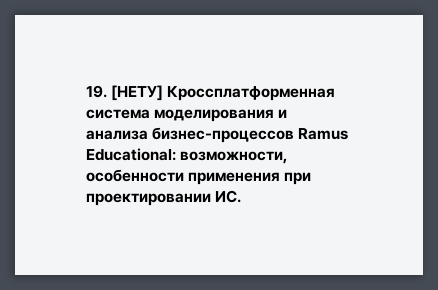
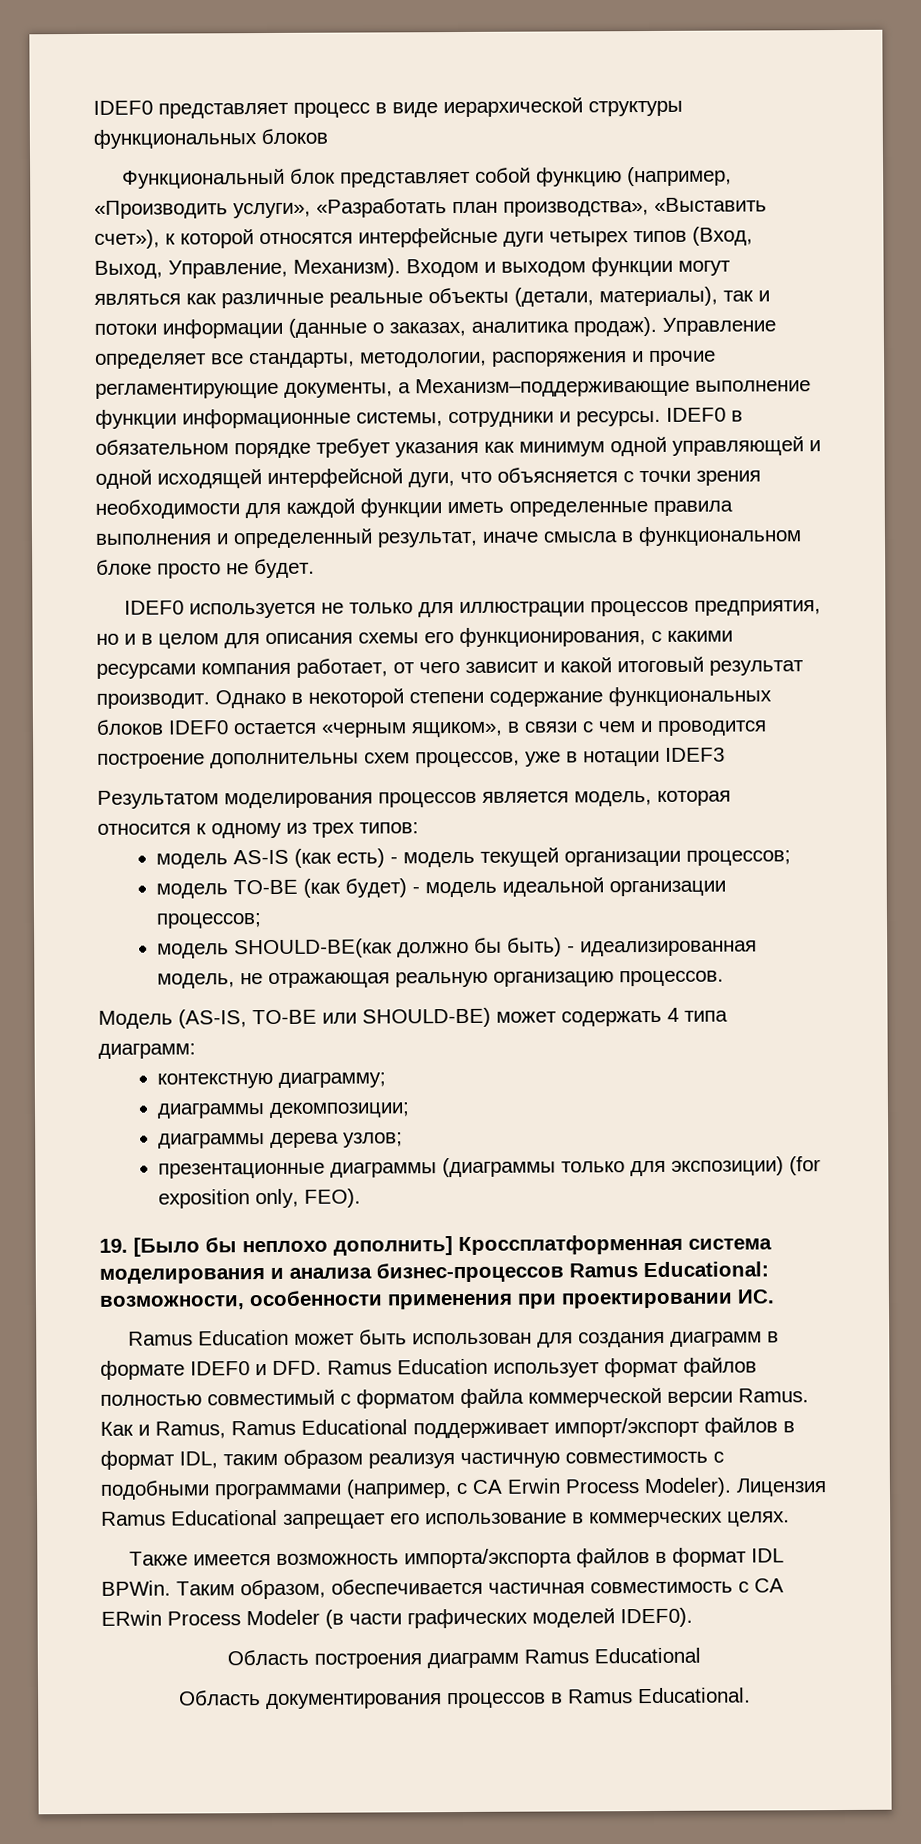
- 19. [НЕТУ] Кроссплатформенная система моделирования и анализа бизнес-процессов Ramus Educational: возможности, особенности применения при проектировании ИС.
+ IDEF0 представляет процесс в виде иерархической структуры функциональных блоков
+ Функциональный блок представляет собой функцию (например, «Производить услуги», «Разработать план производства», «Выставить счет»), к которой относятся интерфейсные дуги четырех типов (Вход, Выход, Управление, Механизм). Входом и выходом функции могут являться как различные реальные объекты (детали, материалы), так и потоки информации (данные о заказах, аналитика продаж). Управление определяет все стандарты, методологии, распоряжения и прочие регламентирующие документы, а Механизм–поддерживающие выполнение функции информационные системы, сотрудники и ресурсы. IDEF0 в обязательном порядке требует указания как минимум одной управляющей и одной исходящей интерфейсной дуги, что объясняется с точки зрения необходимости для каждой функции иметь определенные правила выполнения и определенный результат, иначе смысла в функциональном блоке просто не будет.
+ IDEF0 используется не только для иллюстрации процессов предприятия, но и в целом для описания схемы его функционирования, с какими ресурсами компания работает, от чего зависит и какой итоговый результат производит. Однако в некоторой степени содержание функциональных блоков IDEF0 остается «черным ящиком», в связи с чем и проводится построение дополнительны схем процессов, уже в нотации IDEF3
+ Результатом моделирования процессов является модель, которая относится к одному из трех типов:
+ модель AS-IS (как есть) - модель текущей организации процессов;
+ модель TO-BE (как будет) - модель идеальной организации процессов;
+ модель SHOULD-BE(как должно бы быть) - идеализированная модель, не отражающая реальную организацию процессов.
+ Модель (AS-IS, TO-BE или SHOULD-BE) может содержать 4 типа диаграмм:
+ контекстную диаграмму;
+ диаграммы декомпозиции;
+ диаграммы дерева узлов;
+ презентационные диаграммы (диаграммы только для экспозиции) (for exposition only, FEO).
+ 19. [Было бы неплохо дополнить] Кроссплатформенная система моделирования и анализа бизнес-процессов Ramus Educational: возможности, особенности применения при проектировании ИС.
+ Ramus Education может быть использован для создания диаграмм в формате IDEF0 и DFD. Ramus Education использует формат файлов полностью совместимый с форматом файла коммерческой версии Ramus. Как и Ramus, Ramus Educational поддерживает импорт/экспорт файлов в формат IDL, таким образом реализуя частичную совместимость с подобными программами (например, с CA Erwin Process Modeler). Лицензия Ramus Educational запрещает его использование в коммерческих целях.
+ Также имеется возможность импорта/экспорта файлов в формат IDL BPWin. Таким образом, обеспечивается частичная совместимость с CA ERwin Process Modeler (в части графических моделей IDEF0).
+ Область построения диаграмм Ramus Educational
+ Область документирования процессов в Ramus Educational.

